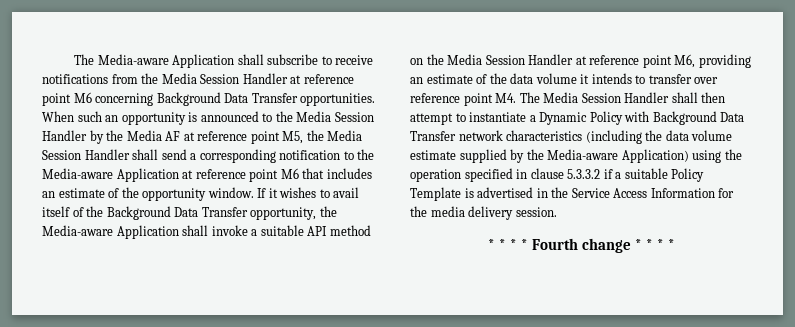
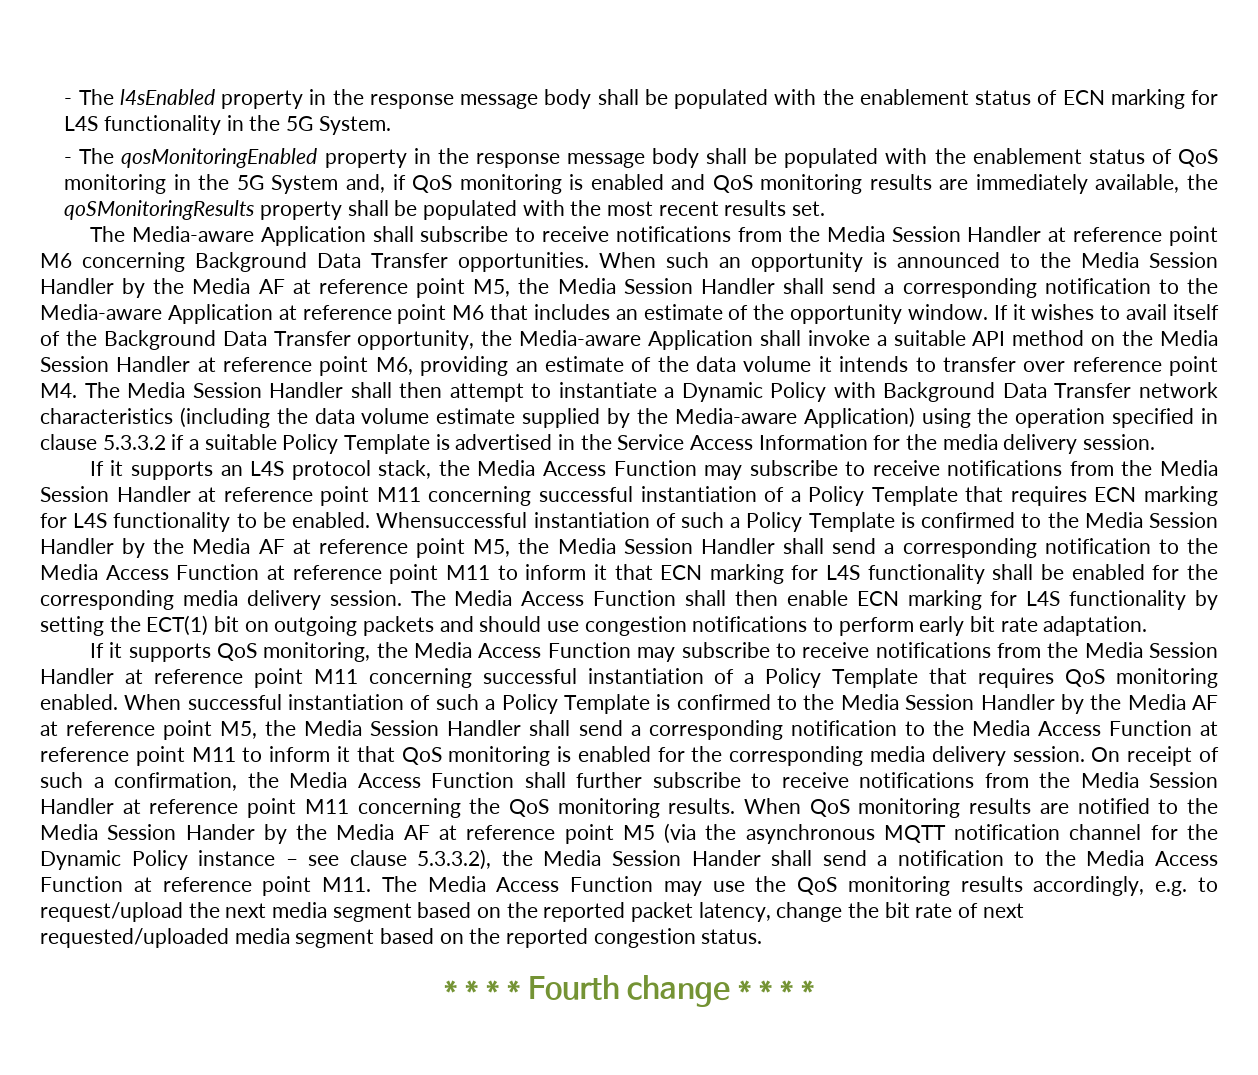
+ - The l4sEnabled property in the response message body shall be populated with the enablement status of ECN marking for L4S functionality in the 5G System.
+ - The qosMonitoringEnabled property in the response message body shall be populated with the enablement status of QoS monitoring in the 5G System and, if QoS monitoring is enabled and QoS monitoring results are immediately available, the qoSMonitoringResults property shall be populated with the most recent results set.
+ If it supports an L4S protocol stack, the Media Access Function may subscribe to receive notifications from the Media Session Handler at reference point M11 concerning successful instantiation of a Policy Template that requires ECN marking for L4S functionality to be enabled. Whensuccessful instantiation of such a Policy Template is confirmed to the Media Session Handler by the Media AF at reference point M5, the Media Session Handler shall send a corresponding notification to the Media Access Function at reference point M11 to inform it that ECN marking for L4S functionality shall be enabled for the corresponding media delivery session. The Media Access Function shall then enable ECN marking for L4S functionality by setting the ECT(1) bit on outgoing packets and should use congestion notifications to perform early bit rate adaptation.
+ If it supports QoS monitoring, the Media Access Function may subscribe to receive notifications from the Media Session Handler at reference point M11 concerning successful instantiation of a Policy Template that requires QoS monitoring enabled. When successful instantiation of such a Policy Template is confirmed to the Media Session Handler by the Media AF at reference point M5, the Media Session Handler shall send a corresponding notification to the Media Access Function at reference point M11 to inform it that QoS monitoring is enabled for the corresponding media delivery session. On receipt of such a confirmation, the Media Access Function shall further subscribe to receive notifications from the Media Session Handler at reference point M11 concerning the QoS monitoring results. When QoS monitoring results are notified to the Media Session Hander by the Media AF at reference point M5 (via the asynchronous MQTT notification channel for the Dynamic Policy instance – see clause 5.3.3.2), the Media Session Hander shall send a notification to the Media Access Function at reference point M11. The Media Access Function may use the QoS monitoring results accordingly, e.g. to request/upload the next media segment based on the reported packet latency, change the bit rate of next requested/uploaded media segment based on the reported congestion status.

